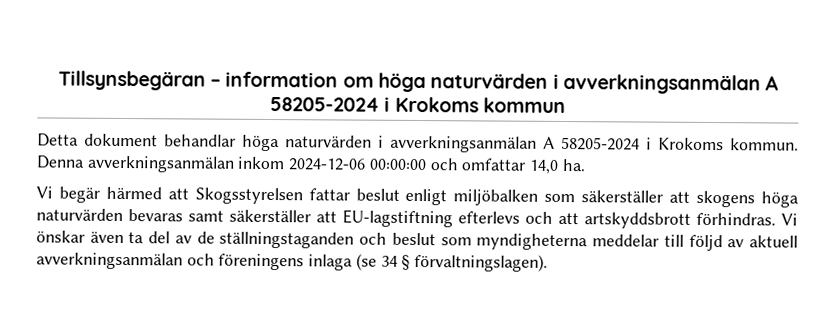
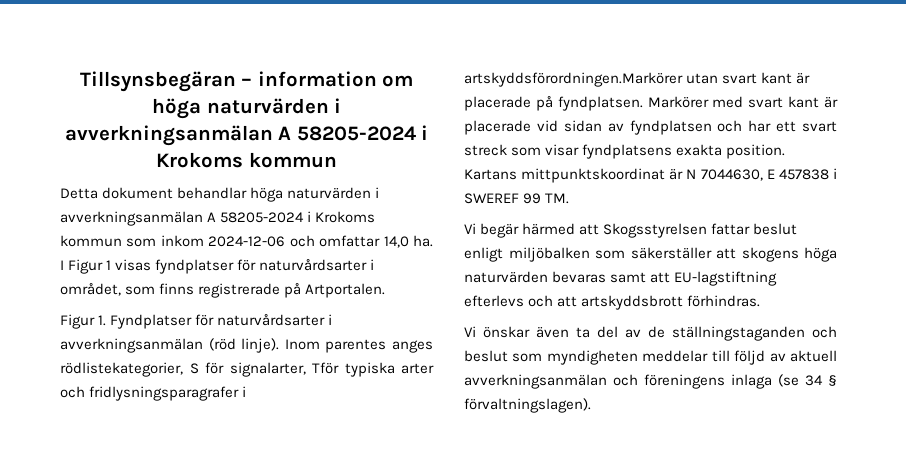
- Detta dokument behandlar höga naturvärden i avverkningsanmälan A 58205-2024 i Krokoms kommun. Denna avverkningsanmälan inkom 2024-12-06 00:00:00 och omfattar 14,0 ha.
+ Detta dokument behandlar höga naturvärden i avverkningsanmälan A 58205-2024 i Krokoms kommun som inkom 2024-12-06 och omfattar 14,0 ha. I Figur 1 visas fyndplatser för naturvårdsarter i området, som finns registrerade på Artportalen.
+ Figur 1. Fyndplatser för naturvårdsarter i avverkningsanmälan (röd linje). Inom parentes anges rödlistekategorier, S för signalarter, Tför typiska arter och fridlysningsparagrafer i artskyddsförordningen.Markörer utan svart kant är placerade på fyndplatsen. Markörer med svart kant är placerade vid sidan av fyndplatsen och har ett svart streck som visar fyndplatsens exakta position. Kartans mittpunktskoordinat är N 7044630, E 457838 i SWEREF 99 TM.
- Vi begär härmed att Skogsstyrelsen fattar beslut enligt miljöbalken som säkerställer att skogens höga naturvärden bevaras samt säkerställer att EU-lagstiftning efterlevs och att artskyddsbrott förhindras. Vi önskar även ta del av de ställningstaganden och beslut som myndigheterna meddelar till följd av aktuell avverkningsanmälan och föreningens inlaga (se 34 § förvaltningslagen).
+ Vi begär härmed att Skogsstyrelsen fattar beslut enligt miljöbalken som säkerställer att skogens höga naturvärden bevaras samt att EU-lagstiftning efterlevs och att artskyddsbrott förhindras.
+ Vi önskar även ta del av de ställningstaganden och beslut som myndigheten meddelar till följd av aktuell avverkningsanmälan och föreningens inlaga (se 34 § förvaltningslagen).

